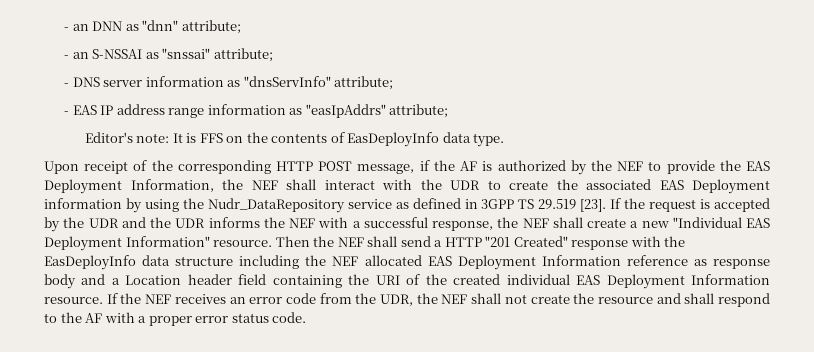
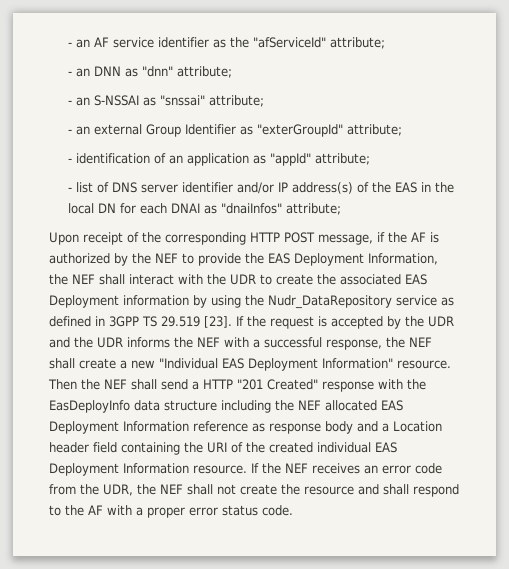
+ - an AF service identifier as the "afServiceId" attribute;
- - DNS server information as "dnsServInfo" attribute;
- - EAS IP address range information as "easIpAddrs" attribute;
- Editor's note: It is FFS on the contents of EasDeployInfo data type.
+ - an external Group Identifier as "exterGroupId" attribute;
+ - identification of an application as "appId" attribute;
+ - list of DNS server identifier and/or IP address(s) of the EAS in the local DN for each DNAI as "dnaiInfos" attribute;

